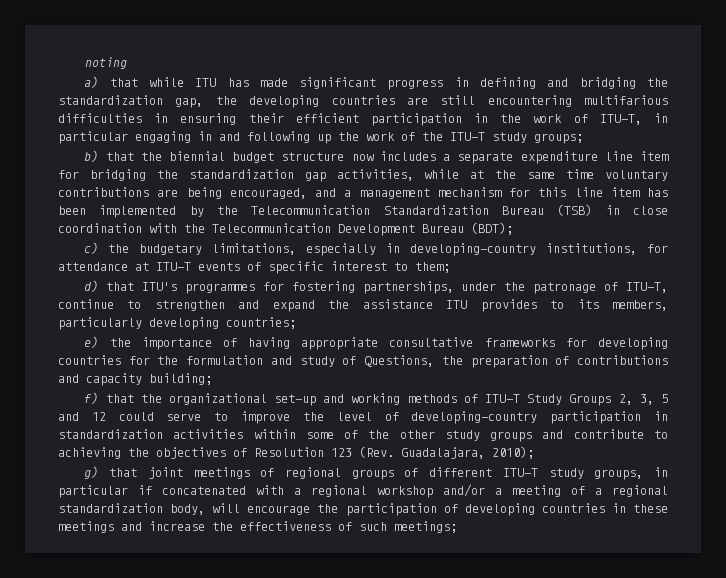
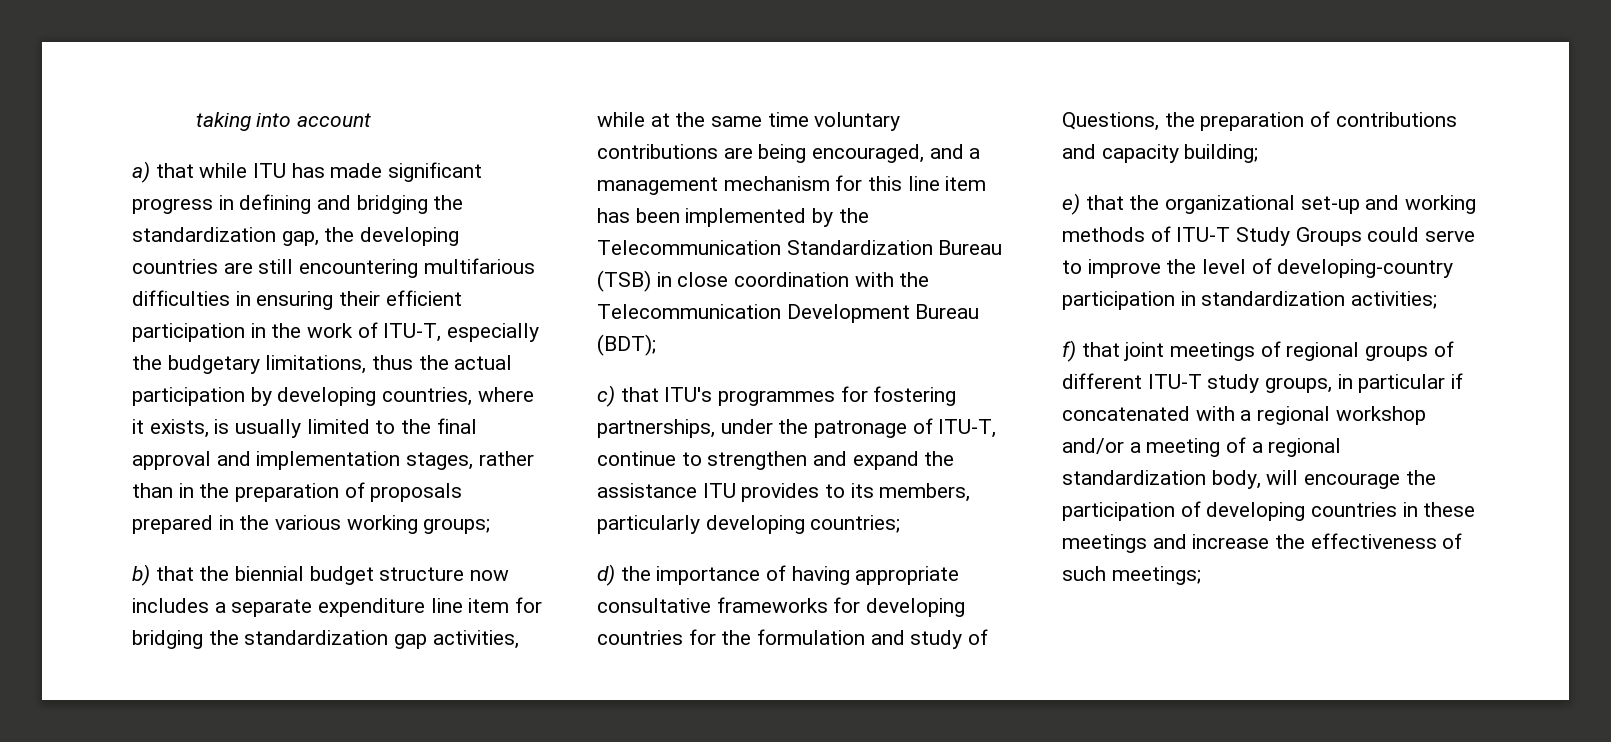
- noting
+ taking into account
- a) that while ITU has made significant progress in defining and bridging the standardization gap, the developing countries are still encountering multifarious difficulties in ensuring their efficient participation in the work of ITU-T, in particular engaging in and following up the work of the ITU-T study groups;
+ a) that while ITU has made significant progress in defining and bridging the standardization gap, the developing countries are still encountering multifarious difficulties in ensuring their efficient participation in the work of ITU-T, especially the budgetary limitations, thus the actual participation by developing countries, where it exists, is usually limited to the final approval and implementation stages, rather than in the preparation of proposals prepared in the various working groups;
- c) the budgetary limitations, especially in developing-country institutions, for attendance at ITU-T events of specific interest to them;
- d) that ITU's programmes for fostering partnerships, under the patronage of ITU-T, continue to strengthen and expand the assistance ITU provides to its members, particularly developing countries;
+ c) that ITU's programmes for fostering partnerships, under the patronage of ITU-T, continue to strengthen and expand the assistance ITU provides to its members, particularly developing countries;
- e) the importance of having appropriate consultative frameworks for developing countries for the formulation and study of Questions, the preparation of contributions and capacity building;
+ d) the importance of having appropriate consultative frameworks for developing countries for the formulation and study of Questions, the preparation of contributions and capacity building;
- f) that the organizational set-up and working methods of ITU-T Study Groups 2, 3, 5 and 12 could serve to improve the level of developing-country participation in standardization activities within some of the other study groups and contribute to achieving the objectives of Resolution 123 (Rev. Guadalajara, 2010);
- g) that joint meetings of regional groups of different ITU-T study groups, in particular if concatenated with a regional workshop and/or a meeting of a regional standardization body, will encourage the participation of developing countries in these meetings and increase the effectiveness of such meetings;
+ e) that the organizational set-up and working methods of ITU-T Study Groups could serve to improve the level of developing-country participation in standardization activities;
+ f) that joint meetings of regional groups of different ITU-T study groups, in particular if concatenated with a regional workshop and/or a meeting of a regional standardization body, will encourage the participation of developing countries in these meetings and increase the effectiveness of such meetings;

